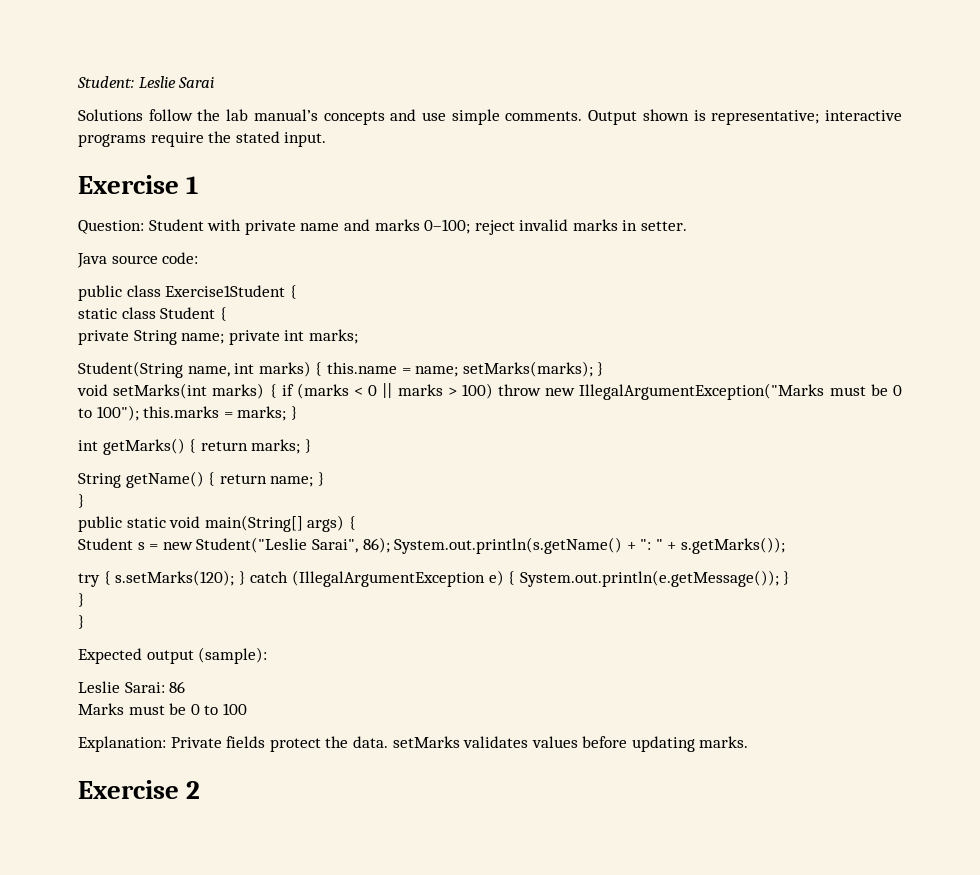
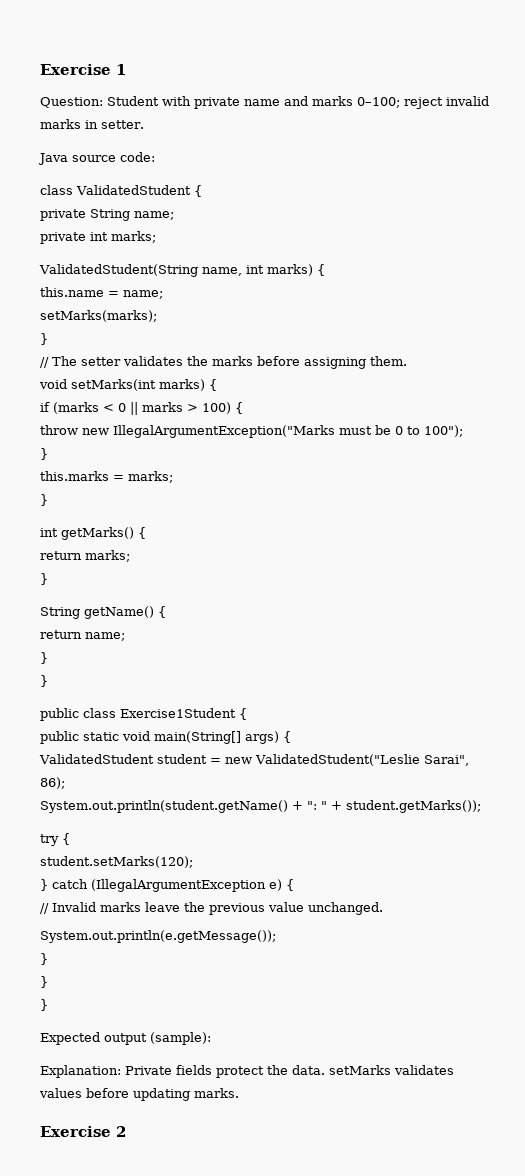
- Student: Leslie Sarai
- Solutions follow the lab manual’s concepts and use simple comments. Output shown is representative; interactive programs require the stated input.
- public class Exercise1Student {
- static class Student {
+ class ValidatedStudent {
- private String name; private int marks;
+ private String name;
+ private int marks;
- Student(String name, int marks) { this.name = name; setMarks(marks); }
+ ValidatedStudent(String name, int marks) {
+ this.name = name;
+ setMarks(marks);
+ }
+ // The setter validates the marks before assigning them.
- void setMarks(int marks) { if (marks < 0 || marks > 100) throw new IllegalArgumentException("Marks must be 0 to 100"); this.marks = marks; }
+ void setMarks(int marks) {
+ if (marks < 0 || marks > 100) {
+ throw new IllegalArgumentException("Marks must be 0 to 100");
+ }
+ this.marks = marks;
+ }
- int getMarks() { return marks; }
+ int getMarks() {
+ return marks;
+ }
- String getName() { return name; }
+ String getName() {
+ return name;
  }
+ }
+ public class Exercise1Student {
- Student s = new Student("Leslie Sarai", 86); System.out.println(s.getName() + ": " + s.getMarks());
+ ValidatedStudent student = new ValidatedStudent("Leslie Sarai", 86);
+ System.out.println(student.getName() + ": " + student.getMarks());
- try { s.setMarks(120); } catch (IllegalArgumentException e) { System.out.println(e.getMessage()); }
+ try {
+ student.setMarks(120);
+ } catch (IllegalArgumentException e) {
+ // Invalid marks leave the previous value unchanged.
+ System.out.println(e.getMessage());
+ }
- Leslie Sarai: 86
- Marks must be 0 to 100

